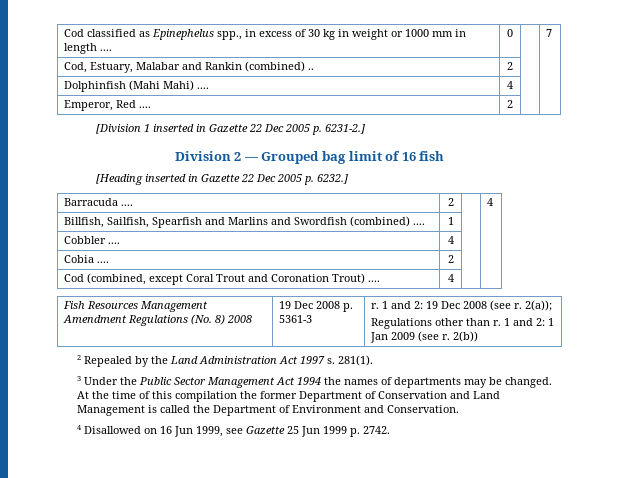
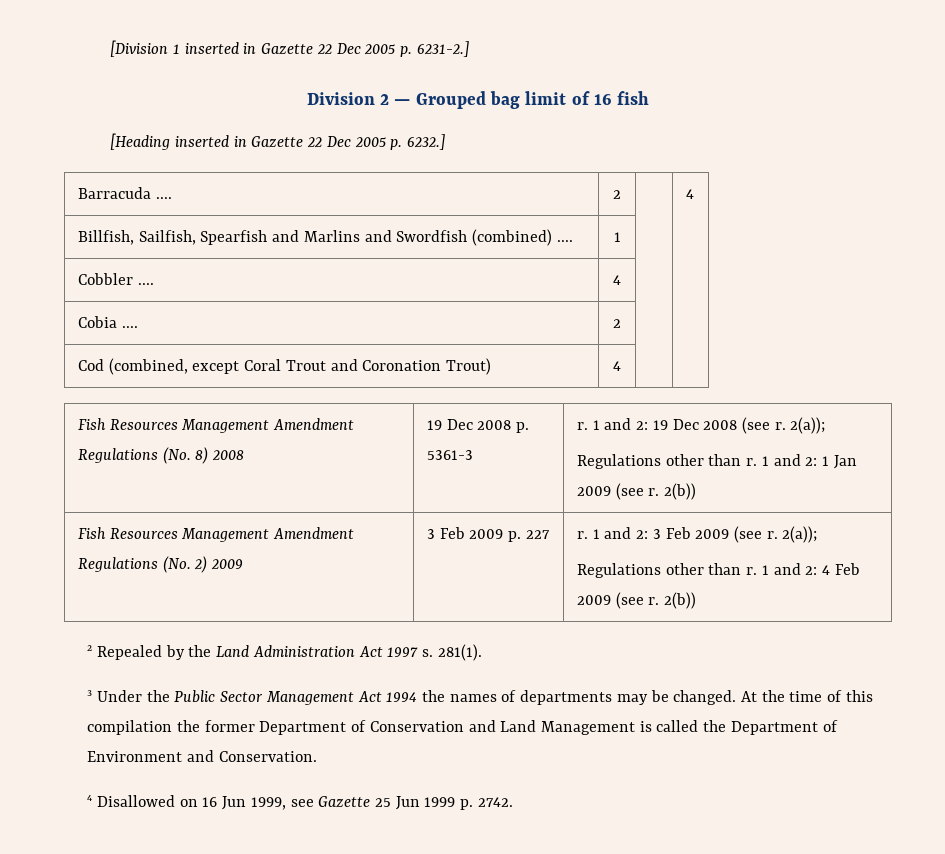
- Cod classified as Epinephelus spp., in excess of 30 kg in weight or 1000 mm in length .... | 0 | | 7
- Cod, Estuary, Malabar and Rankin (combined) .. | 2 | |
- Dolphinfish (Mahi Mahi) .... | 4 | |
- Emperor, Red .... | 2 | |
- Cod (combined, except Coral Trout and Coronation Trout) .... | 4 | |
+ Cod (combined, except Coral Trout and Coronation Trout) | 4 | |
+ Fish Resources Management Amendment Regulations (No. 2) 2009 | 3 Feb 2009 p. 227 | r. 1 and 2: 3 Feb 2009 (see r. 2(a));
+ Regulations other than r. 1 and 2: 4 Feb 2009 (see r. 2(b))

